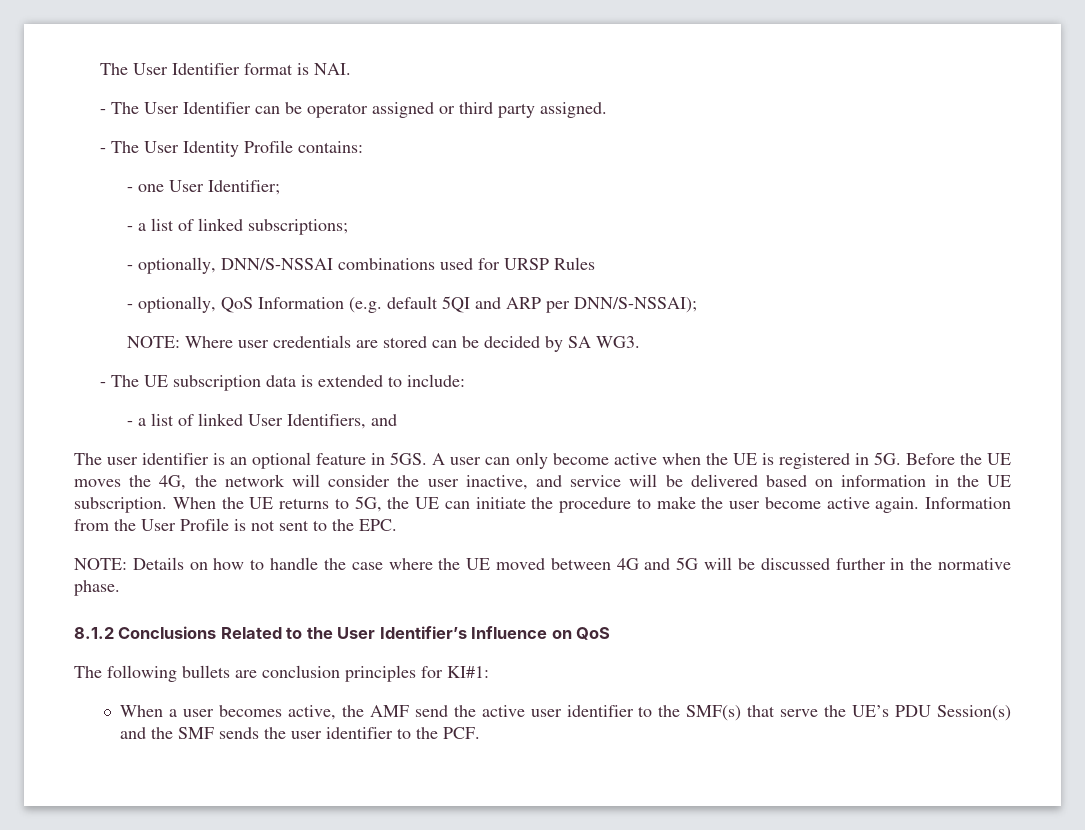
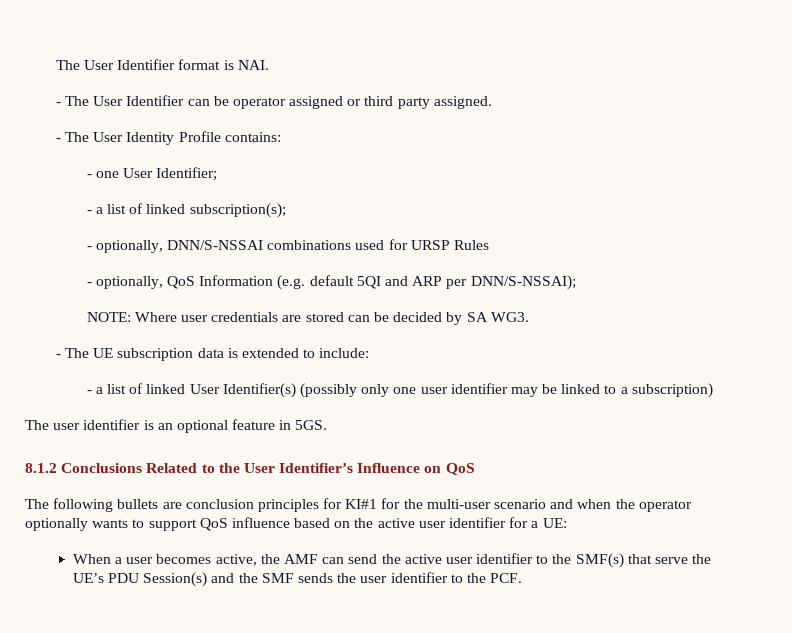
- - a list of linked subscriptions;
+ - a list of linked subscription(s);
- - a list of linked User Identifiers, and
+ - a list of linked User Identifier(s) (possibly only one user identifier may be linked to a subscription)
- A user can only become active when the UE is registered in 5G. Before the UE moves the 4G, the network will consider the user inactive, and service will be delivered based on information in the UE subscription. When the UE returns to 5G, the UE can initiate the procedure to make the user become active again. Information from the User Profile is not sent to the EPC.
- NOTE: Details on how to handle the case where the UE moved between 4G and 5G will be discussed further in the normative phase.
- The following bullets are conclusion principles for KI#1:
+ The following bullets are conclusion principles for KI#1 for the multi-user scenario and when the operator optionally wants to support QoS influence based on the active user identifier for a UE:
- When a user becomes active, the AMF send the active user identifier to the SMF(s) that serve the UE’s PDU Session(s) and the SMF sends the user identifier to the PCF.
+ When a user becomes active, the AMF can send the active user identifier to the SMF(s) that serve the UE’s PDU Session(s) and the SMF sends the user identifier to the PCF.

